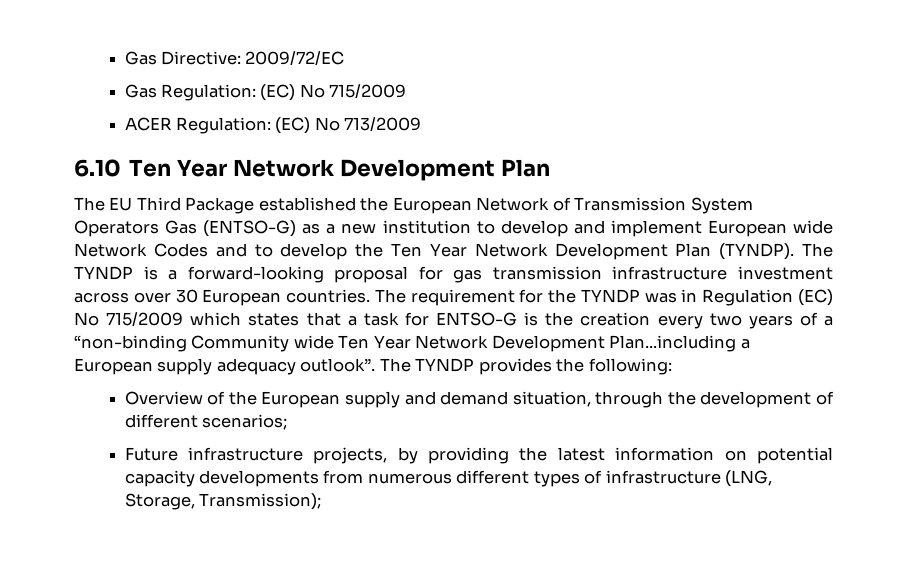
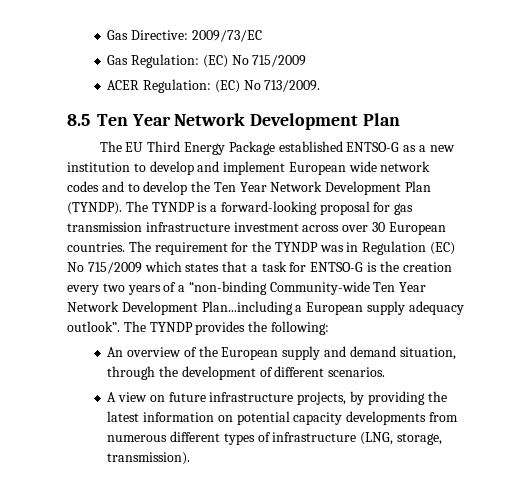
- Gas Directive: 2009/72/EC
+ Gas Directive: 2009/73/EC
- ACER Regulation: (EC) No 713/2009
- 6.10 Ten Year Network Development Plan
+ ACER Regulation: (EC) No 713/2009.
+ 8.5 Ten Year Network Development Plan
- The EU Third Package established the European Network of Transmission System Operators Gas (ENTSO-G) as a new institution to develop and implement European wide Network Codes and to develop the Ten Year Network Development Plan (TYNDP).
+ The EU Third Energy Package established ENTSO-G as a new institution to develop and implement European wide network codes and to develop the Ten Year Network Development Plan (TYNDP).
- The requirement for the TYNDP was in Regulation (EC) No 715/2009 which states that a task for ENTSO-G is the creation every two years of a “non-binding Community wide Ten Year Network Development Plan...including a European supply adequacy outlook”.
+ The requirement for the TYNDP was in Regulation (EC) No 715/2009 which states that a task for ENTSO-G is the creation every two years of a “non-binding Community-wide Ten Year Network Development Plan...including a European supply adequacy outlook”.
- Overview of the European supply and demand situation, through the development of different scenarios;
- Future infrastructure projects, by providing the latest information on potential capacity developments from numerous different types of infrastructure (LNG, Storage, Transmission);
+ An overview of the European supply and demand situation, through the development of different scenarios.
+ A view on future infrastructure projects, by providing the latest information on potential capacity developments from numerous different types of infrastructure (LNG, storage, transmission).

